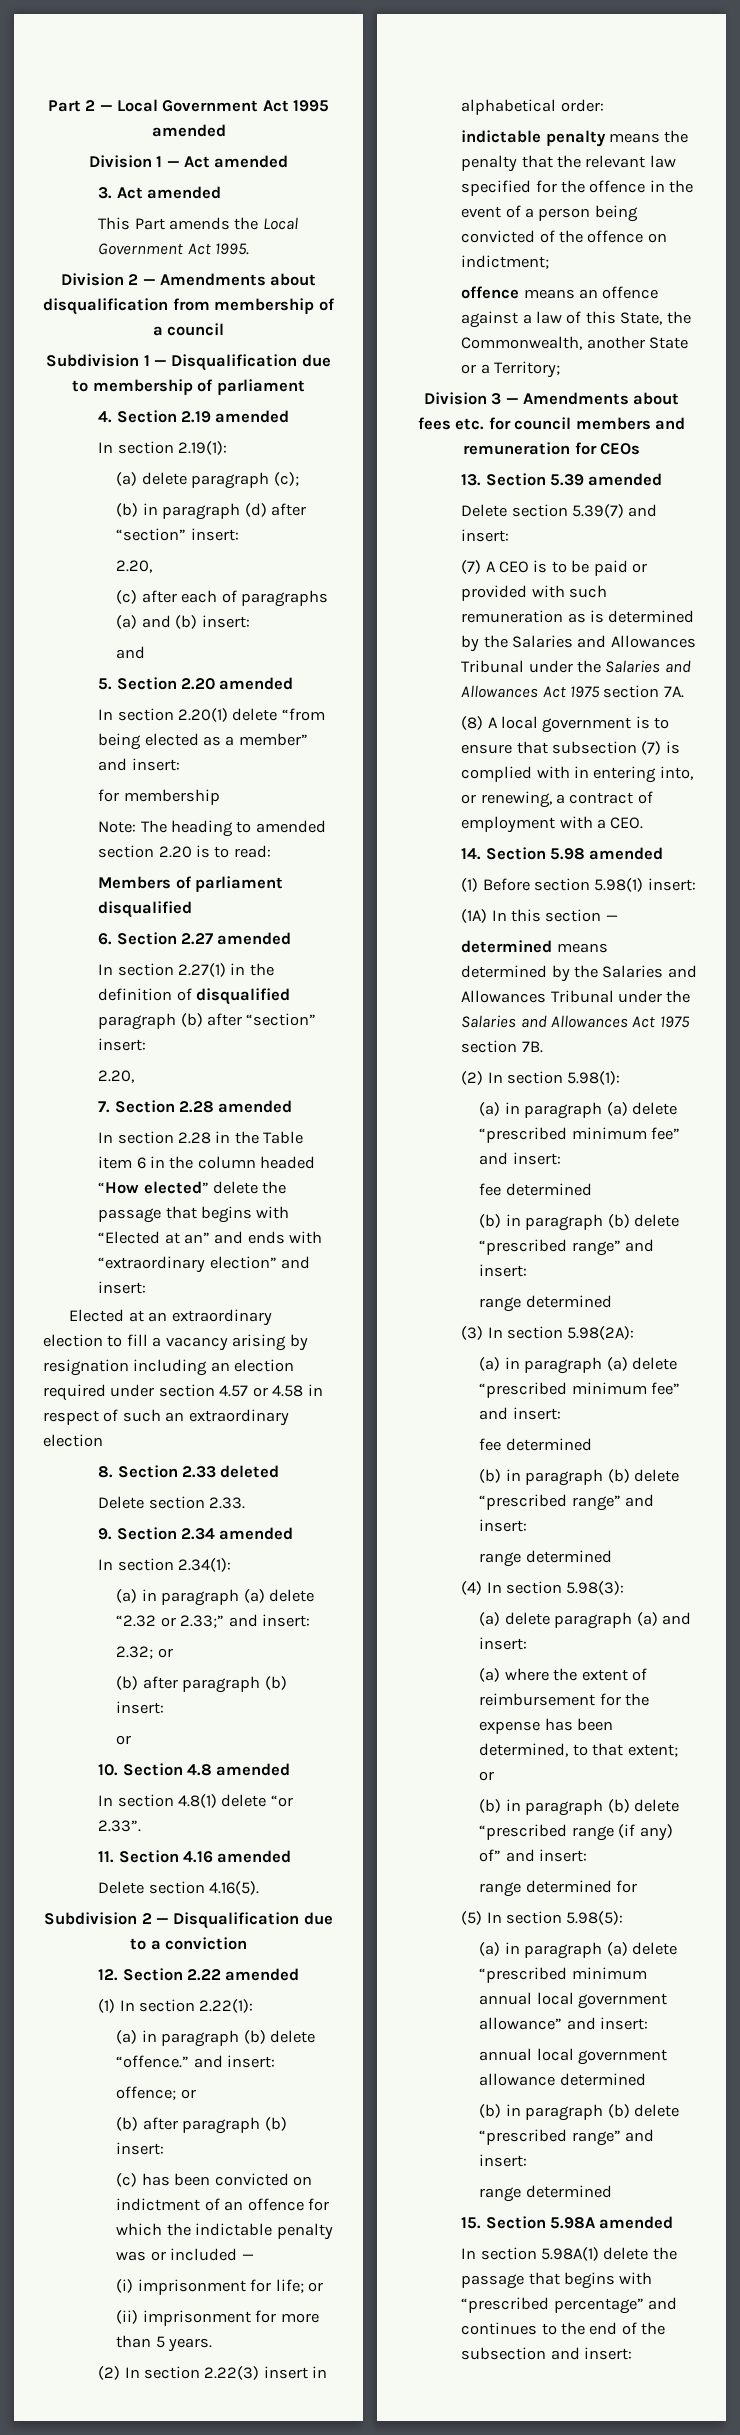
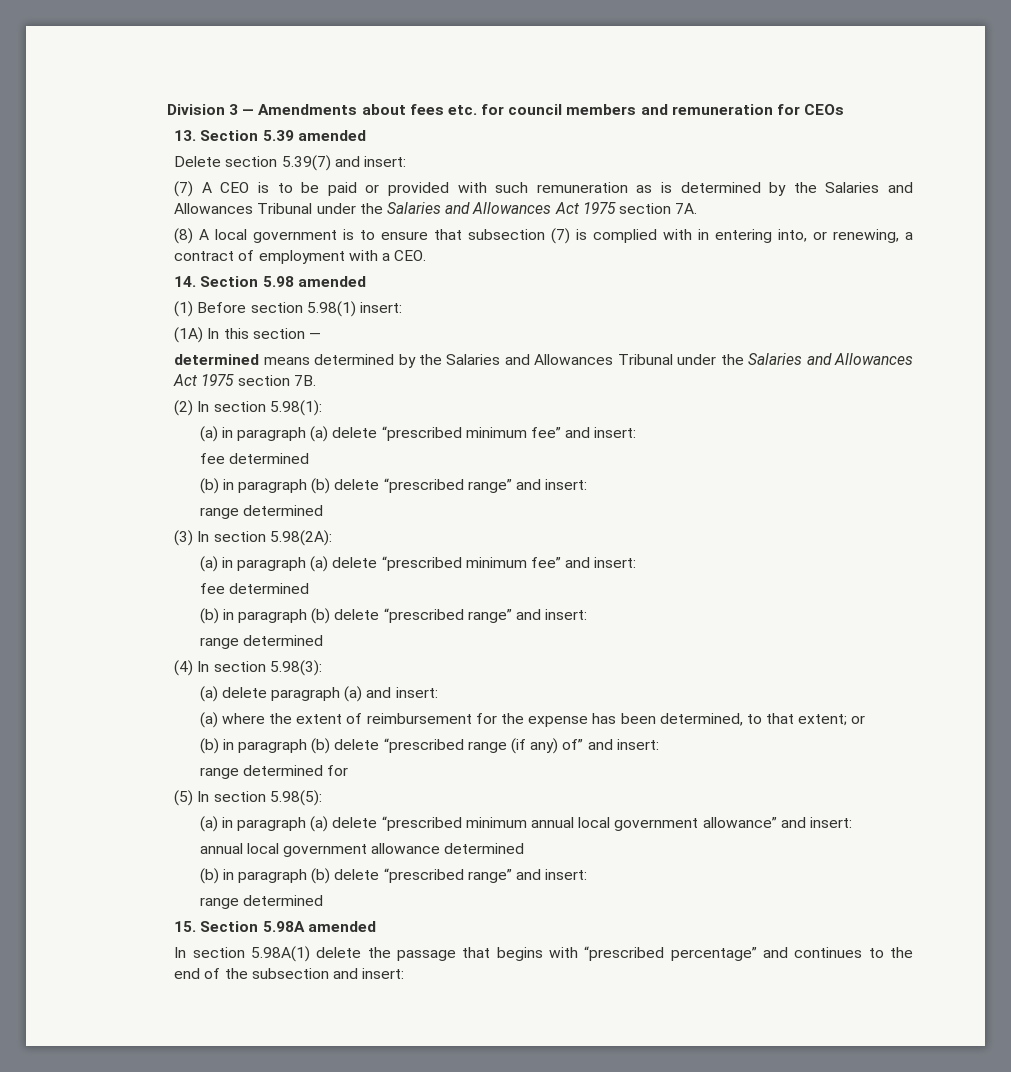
- Part 2 — Local Government Act 1995 amended
- Division 1 — Act amended
- 3. Act amended
- This Part amends the Local Government Act 1995.
- Division 2 — Amendments about disqualification from membership of a council
- Subdivision 1 — Disqualification due to membership of parliament
- 4. Section 2.19 amended
- In section 2.19(1):
- (a) delete paragraph (c);
- (b) in paragraph (d) after “section” insert:
- 2.20,
- (c) after each of paragraphs (a) and (b) insert:
- and
- 5. Section 2.20 amended
- In section 2.20(1) delete “from being elected as a member” and insert:
- for membership
- Note: The heading to amended section 2.20 is to read:
- Members of parliament disqualified
- 6. Section 2.27 amended
- In section 2.27(1) in the definition of disqualified paragraph (b) after “section” insert:
- 2.20,
- 7. Section 2.28 amended
- In section 2.28 in the Table item 6 in the column headed “How elected” delete the passage that begins with “Elected at an” and ends with “extraordinary election” and insert:
- Elected at an extraordinary election to fill a vacancy arising by resignation including an election required under section 4.57 or 4.58 in respect of such an extraordinary election
- 8. Section 2.33 deleted
- Delete section 2.33.
- 9. Section 2.34 amended
- In section 2.34(1):
- (a) in paragraph (a) delete “2.32 or 2.33;” and insert:
- 2.32; or
- (b) after paragraph (b) insert:
- or
- 10. Section 4.8 amended
- In section 4.8(1) delete “or 2.33”.
- 11. Section 4.16 amended
- Delete section 4.16(5).
- Subdivision 2 — Disqualification due to a conviction
- 12. Section 2.22 amended
- (1) In section 2.22(1):
- (a) in paragraph (b) delete “offence.” and insert:
- offence; or
- (b) after paragraph (b) insert:
- (c) has been convicted on indictment of an offence for which the indictable penalty was or included —
- (i) imprisonment for life; or
- (ii) imprisonment for more than 5 years.
- (2) In section 2.22(3) insert in alphabetical order:
- indictable penalty means the penalty that the relevant law specified for the offence in the event of a person being convicted of the offence on indictment;
- offence means an offence against a law of this State, the Commonwealth, another State or a Territory;

